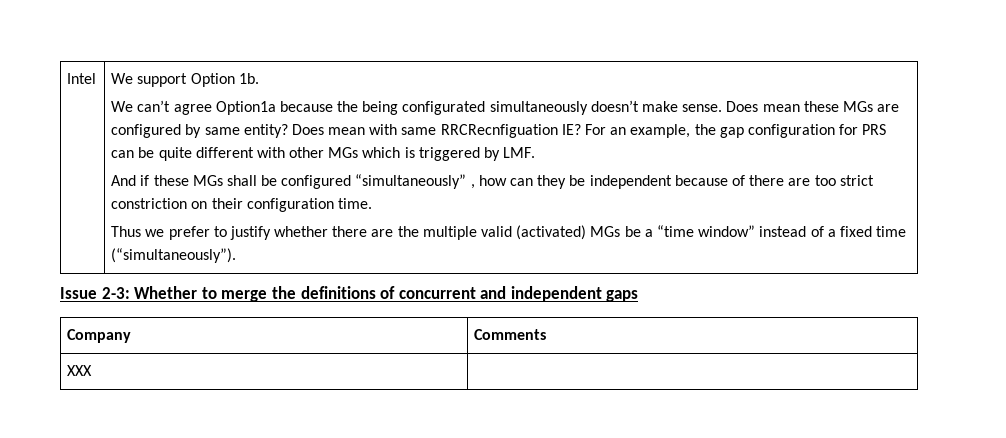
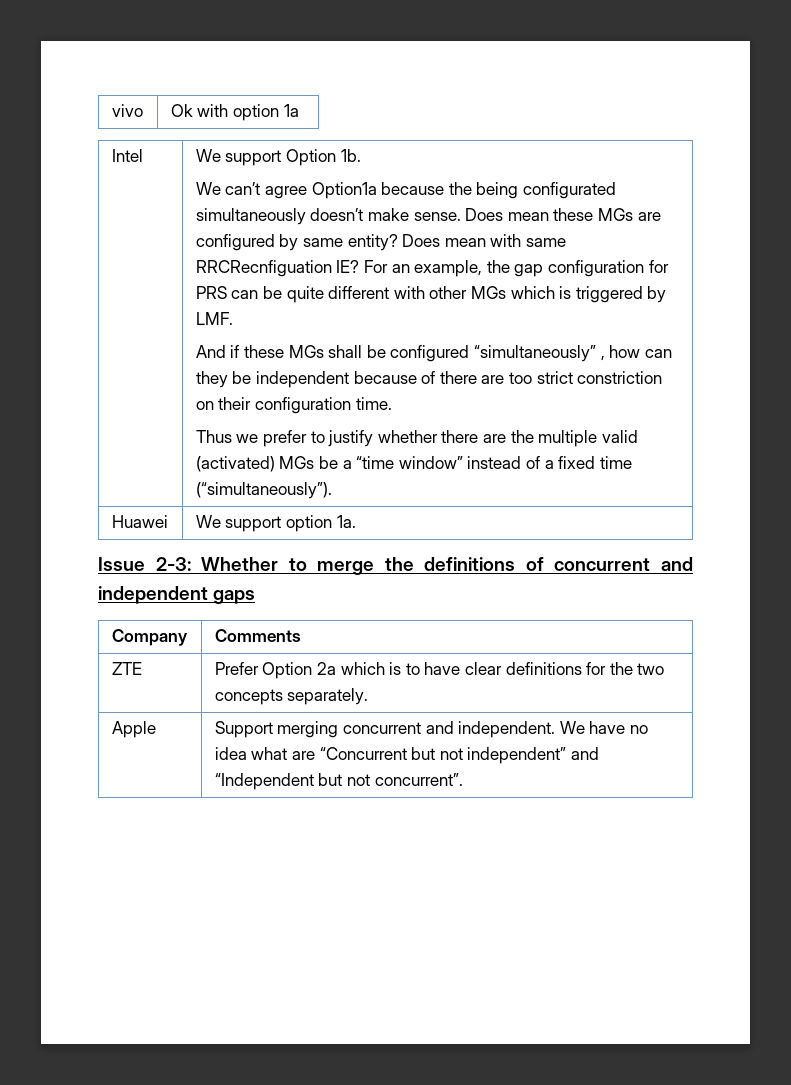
+ vivo | Ok with option 1a
+ Huawei | We support option 1a.
- XXX |
+ ZTE | Prefer Option 2a which is to have clear definitions for the two concepts separately.
+ Apple | Support merging concurrent and independent. We have no idea what are “Concurrent but not independent” and “Independent but not concurrent”.

